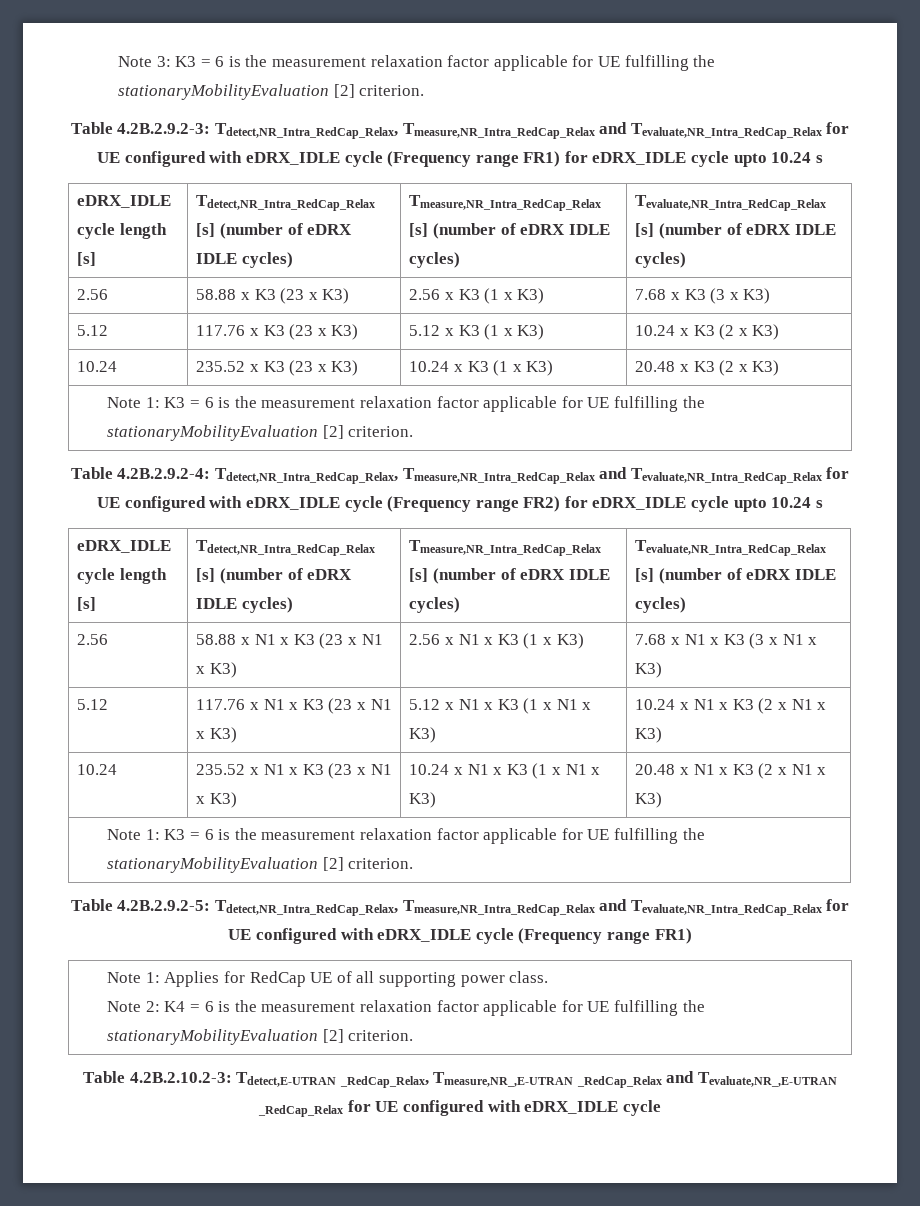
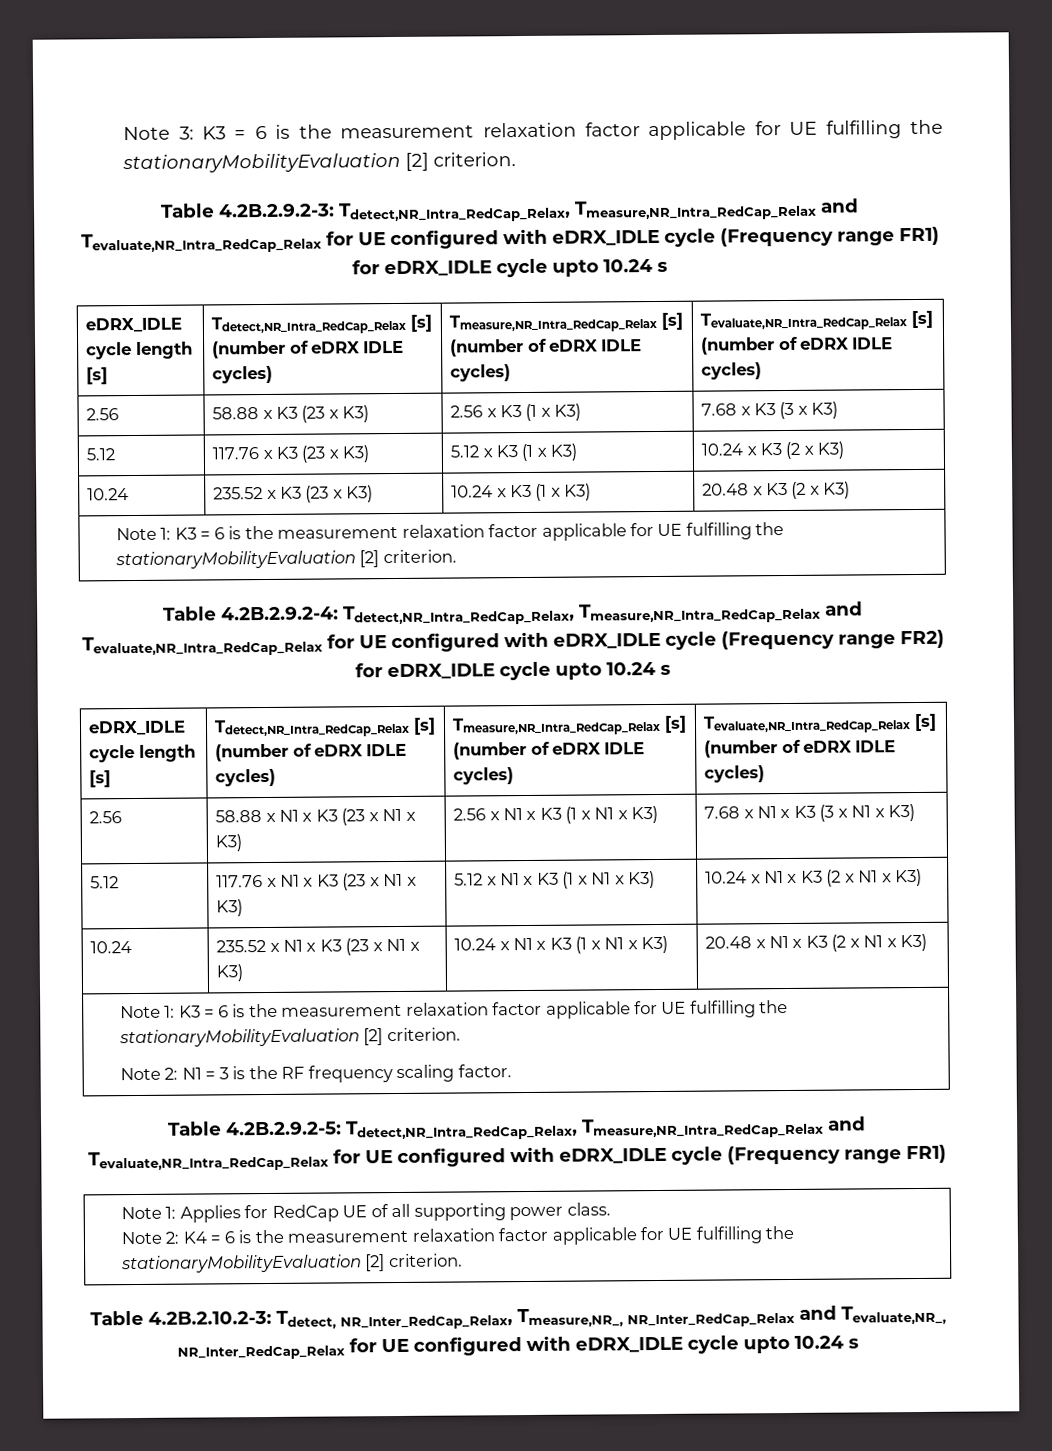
- 2.56 | 58.88 x N1 x K3 (23 x N1 x K3) | 2.56 x N1 x K3 (1 x K3) | 7.68 x N1 x K3 (3 x N1 x K3)
+ 2.56 | 58.88 x N1 x K3 (23 x N1 x K3) | 2.56 x N1 x K3 (1 x N1 x K3) | 7.68 x N1 x K3 (3 x N1 x K3)
  10.24 | 235.52 x N1 x K3 (23 x N1 x K3) | 10.24 x N1 x K3 (1 x N1 x K3) | 20.48 x N1 x K3 (2 x N1 x K3)
  Note 1: K3 = 6 is the measurement relaxation factor applicable for UE fulfilling the stationaryMobilityEvaluation [2] criterion.
+ Note 2: N1 = 3 is the RF frequency scaling factor.
- Table 4.2B.2.10.2-3: Tdetect,E-UTRAN _RedCap_Relax, Tmeasure,NR_,E-UTRAN _RedCap_Relax and Tevaluate,NR_,E-UTRAN _RedCap_Relax for UE configured with eDRX_IDLE cycle
+ Table 4.2B.2.10.2-3: Tdetect, NR_Inter_RedCap_Relax, Tmeasure,NR_, NR_Inter_RedCap_Relax and Tevaluate,NR_, NR_Inter_RedCap_Relax for UE configured with eDRX_IDLE cycle upto 10.24 s

